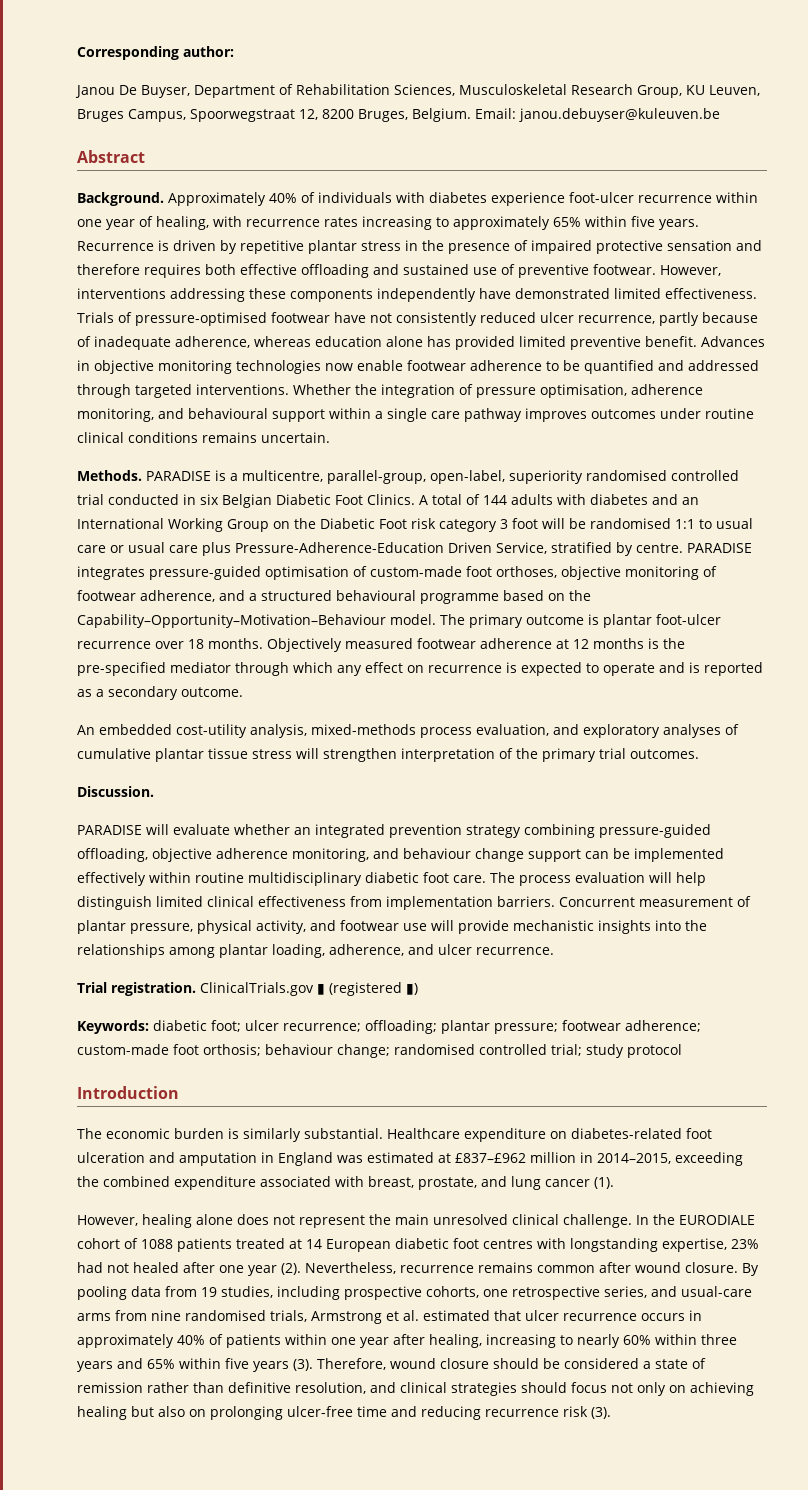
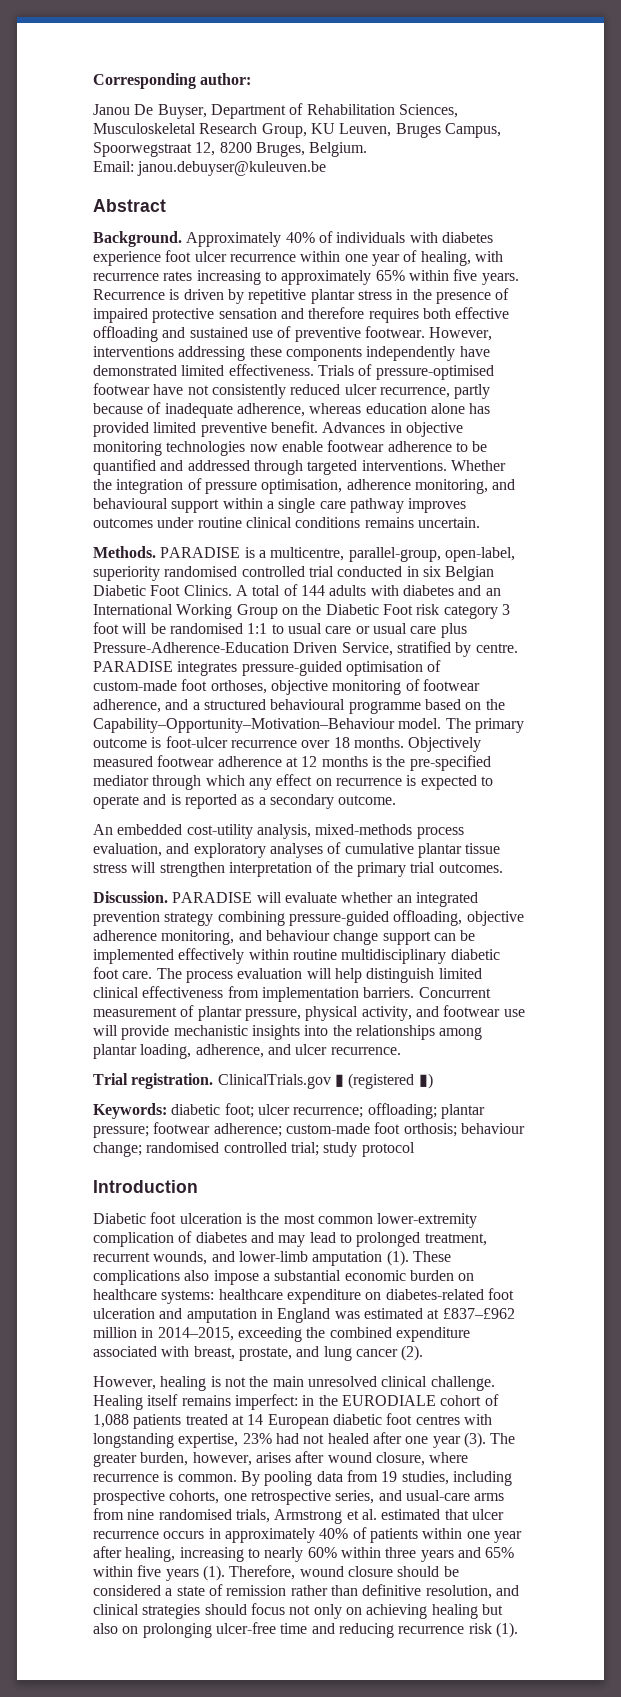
- Janou De Buyser, Department of Rehabilitation Sciences, Musculoskeletal Research Group, KU Leuven, Bruges Campus, Spoorwegstraat 12, 8200 Bruges, Belgium. Email: janou.debuyser@kuleuven.be
+ Janou De Buyser, Department of Rehabilitation Sciences, Musculoskeletal Research Group, KU Leuven, Bruges Campus, Spoorwegstraat 12, 8200 Bruges, Belgium.
+ Email: janou.debuyser@kuleuven.be
- Approximately 40% of individuals with diabetes experience foot-ulcer recurrence within one year of healing, with recurrence rates increasing to approximately 65% within five years.
+ Approximately 40% of individuals with diabetes experience foot ulcer recurrence within one year of healing, with recurrence rates increasing to approximately 65% within five years.
- The primary outcome is plantar foot-ulcer recurrence over 18 months.
+ The primary outcome is foot-ulcer recurrence over 18 months.
- Discussion.
- PARADISE will evaluate whether an integrated prevention strategy combining pressure-guided offloading, objective adherence monitoring, and behaviour change support can be implemented effectively within routine multidisciplinary diabetic foot care.
+ Discussion. PARADISE will evaluate whether an integrated prevention strategy combining pressure-guided offloading, objective adherence monitoring, and behaviour change support can be implemented effectively within routine multidisciplinary diabetic foot care.
- The economic burden is similarly substantial. Healthcare expenditure on diabetes-related foot ulceration and amputation in England was estimated at £837–£962 million in 2014–2015, exceeding the combined expenditure associated with breast, prostate, and lung cancer (1).
+ Diabetic foot ulceration is the most common lower-extremity complication of diabetes and may lead to prolonged treatment, recurrent wounds, and lower-limb amputation (1). These complications also impose a substantial economic burden on healthcare systems: healthcare expenditure on diabetes-related foot ulceration and amputation in England was estimated at £837–£962 million in 2014–2015, exceeding the combined expenditure associated with breast, prostate, and lung cancer (2).
- However, healing alone does not represent the main unresolved clinical challenge.
+ However, healing is not the main unresolved clinical challenge.
- In the EURODIALE cohort of 1088 patients treated at 14 European diabetic foot centres with longstanding expertise, 23% had not healed after one year (2). Nevertheless, recurrence remains common after wound closure.
+ Healing itself remains imperfect: in the EURODIALE cohort of 1,088 patients treated at 14 European diabetic foot centres with longstanding expertise, 23% had not healed after one year (3). The greater burden, however, arises after wound closure, where recurrence is common.
- By pooling data from 19 studies, including prospective cohorts, one retrospective series, and usual-care arms from nine randomised trials, Armstrong et al. estimated that ulcer recurrence occurs in approximately 40% of patients within one year after healing, increasing to nearly 60% within three years and 65% within five years (3).
+ By pooling data from 19 studies, including prospective cohorts, one retrospective series, and usual-care arms from nine randomised trials, Armstrong et al. estimated that ulcer recurrence occurs in approximately 40% of patients within one year after healing, increasing to nearly 60% within three years and 65% within five years (1).
- Therefore, wound closure should be considered a state of remission rather than definitive resolution, and clinical strategies should focus not only on achieving healing but also on prolonging ulcer-free time and reducing recurrence risk (3).
+ Therefore, wound closure should be considered a state of remission rather than definitive resolution, and clinical strategies should focus not only on achieving healing but also on prolonging ulcer-free time and reducing recurrence risk (1).

